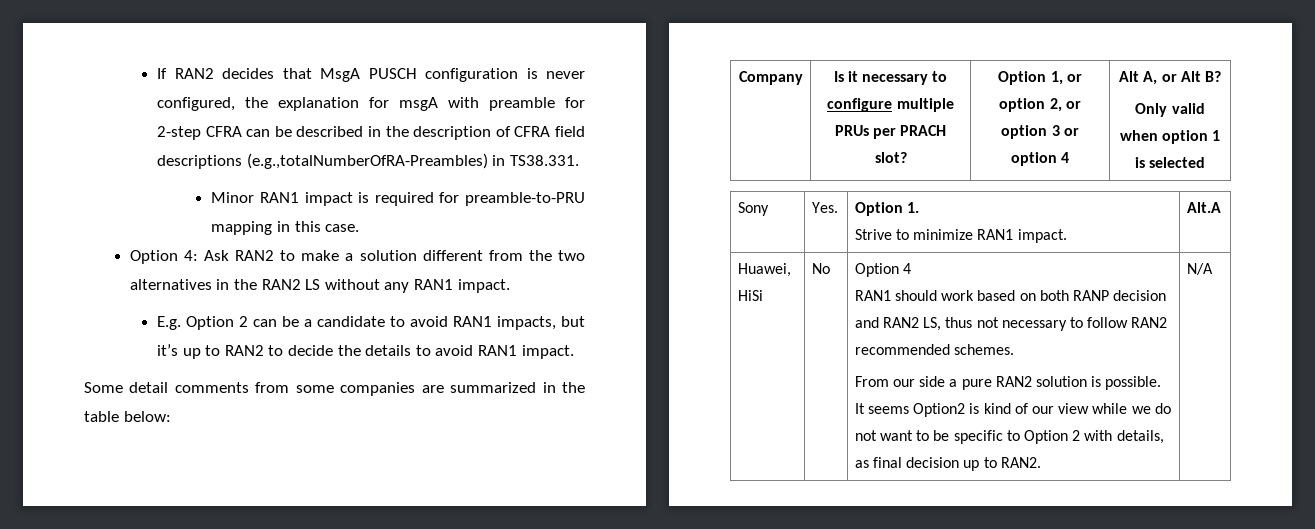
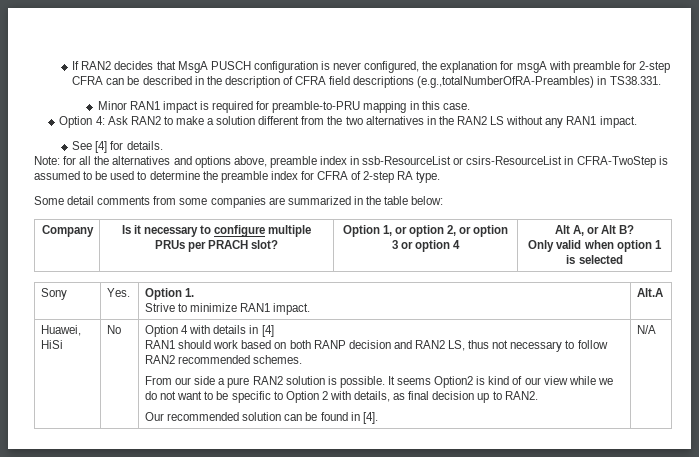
- E.g. Option 2 can be a candidate to avoid RAN1 impacts, but it’s up to RAN2 to decide the details to avoid RAN1 impact.
+ See [4] for details.
+ Note: for all the alternatives and options above, preamble index in ssb-ResourceList or csirs-ResourceList in CFRA-TwoStep is assumed to be used to determine the preamble index for CFRA of 2-step RA type.
- Option 4
+ Option 4 with details in [4]
+ Our recommended solution can be found in [4].

